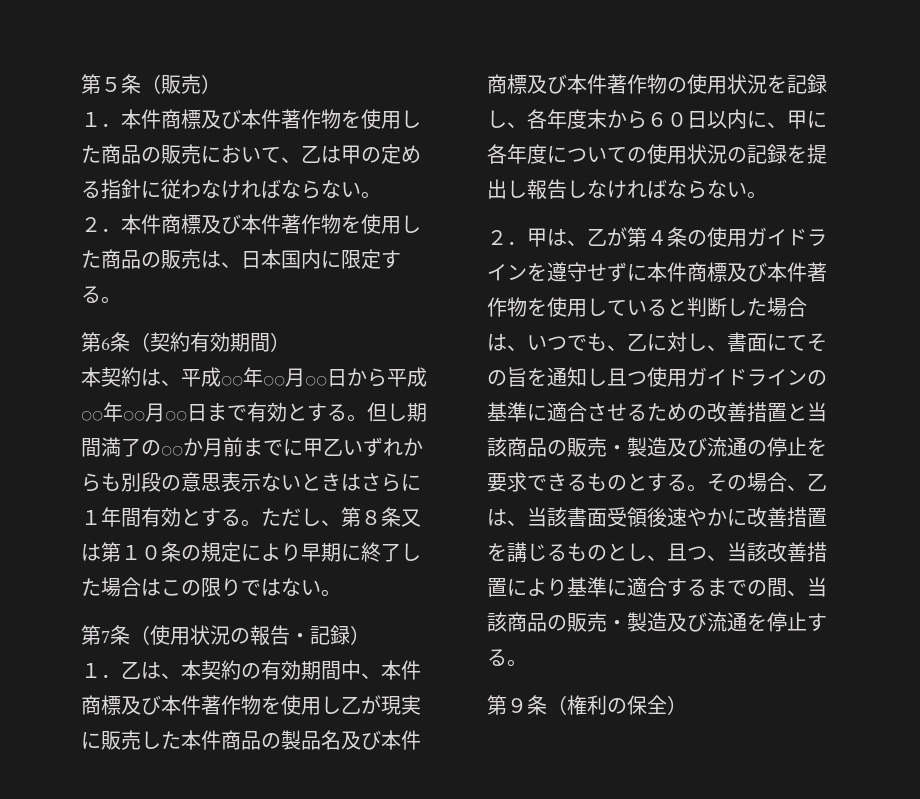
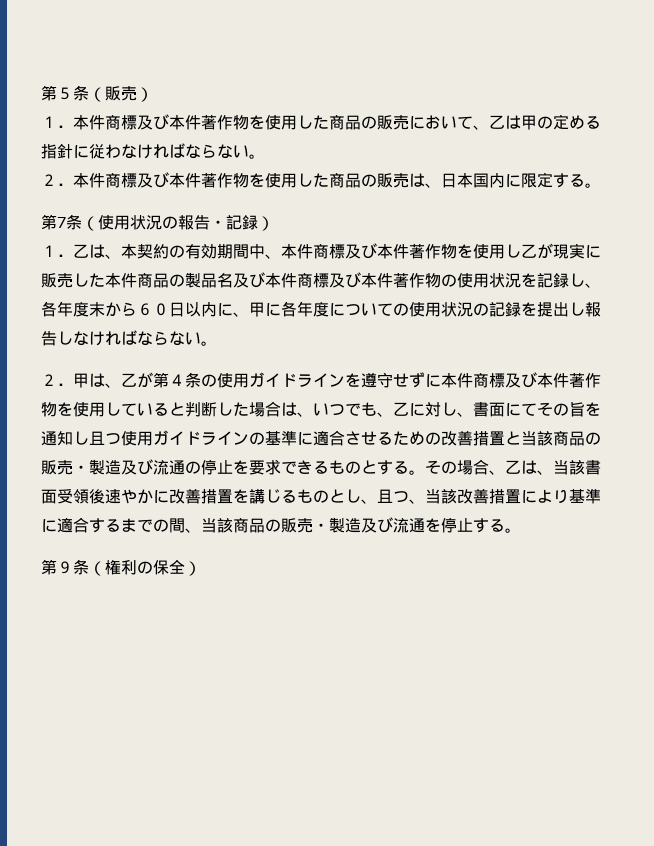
- 第6条（契約有効期間）
- 本契約は、平成○○年○○月○○日から平成○○年○○月○○日まで有効とする。但し期間満了の○○か月前までに甲乙いずれからも別段の意思表示ないときはさらに１年間有効とする。ただし、第８条又は第１０条の規定により早期に終了した場合はこの限りではない。

